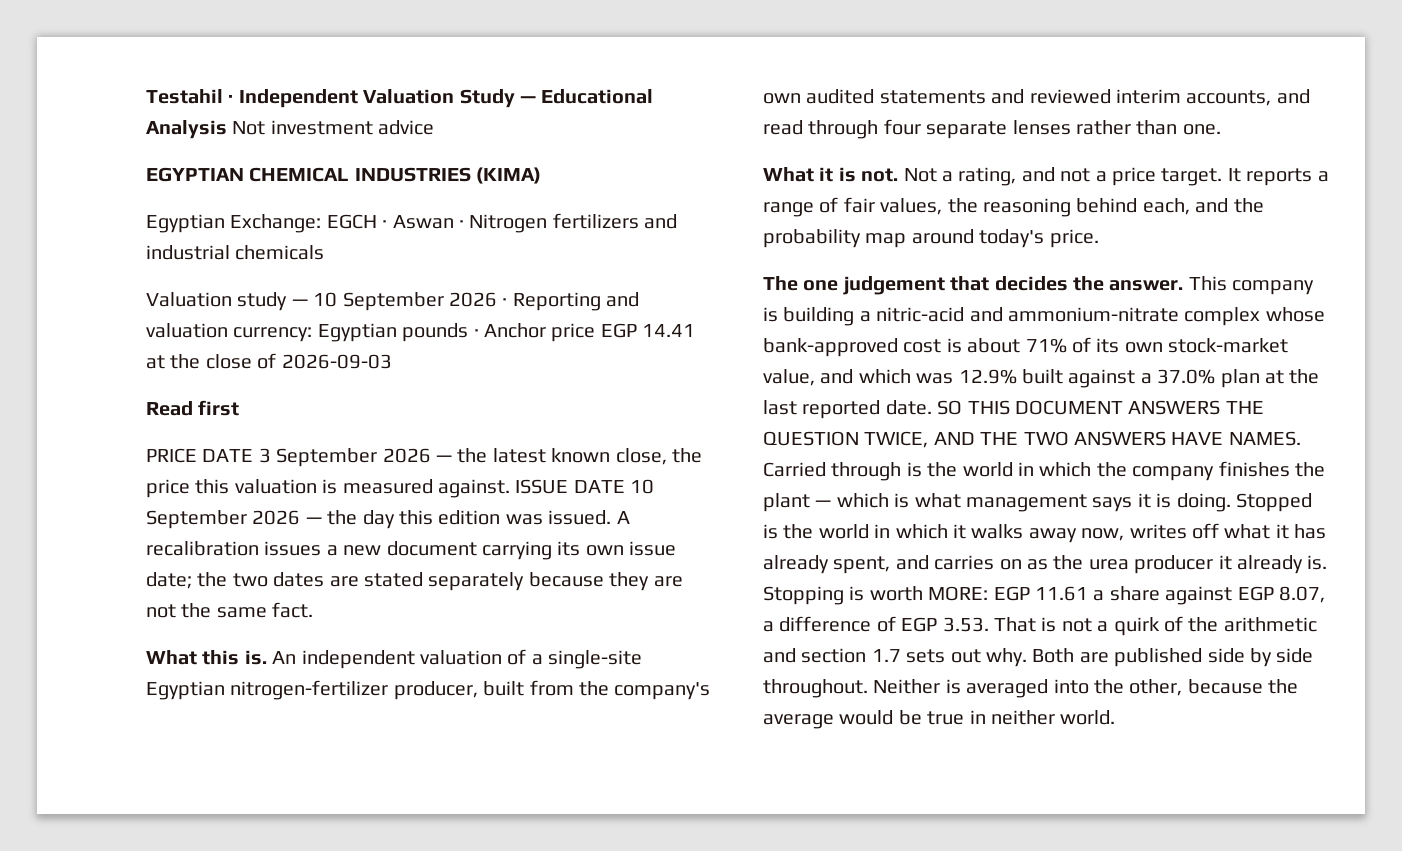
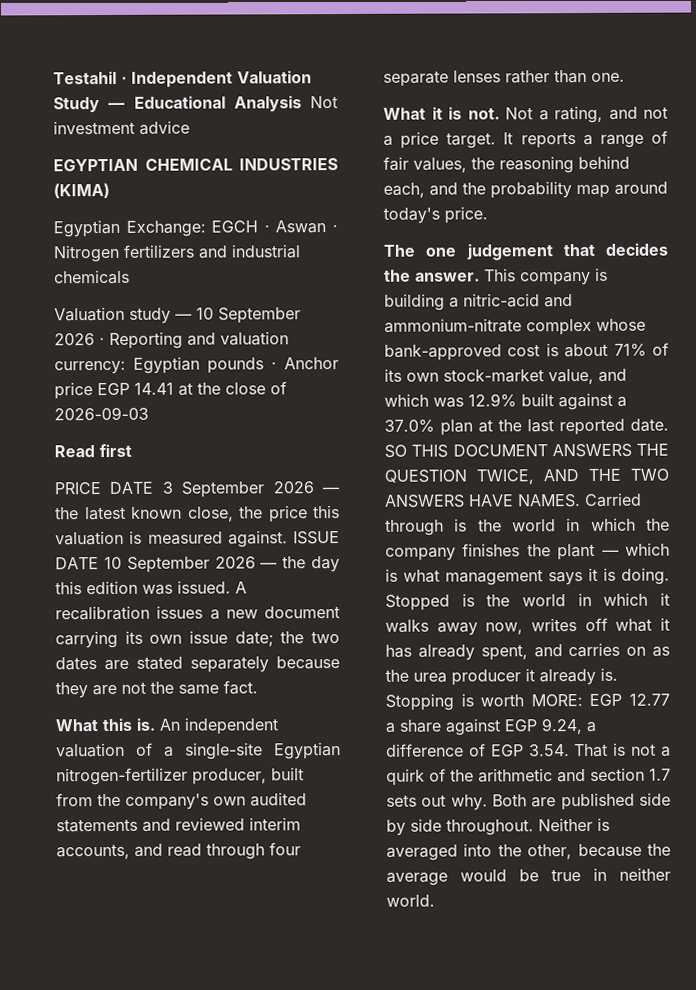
- Stopping is worth MORE: EGP 11.61 a share against EGP 8.07, a difference of EGP 3.53. That is not a quirk of the arithmetic and section 1.7 sets out why.
+ Stopping is worth MORE: EGP 12.77 a share against EGP 9.24, a difference of EGP 3.54. That is not a quirk of the arithmetic and section 1.7 sets out why.

